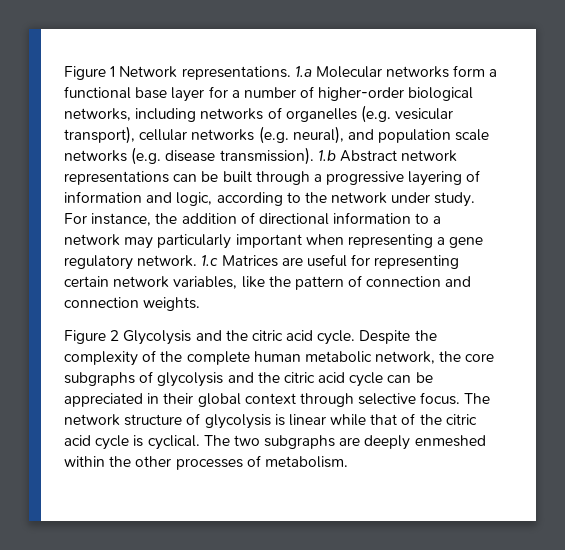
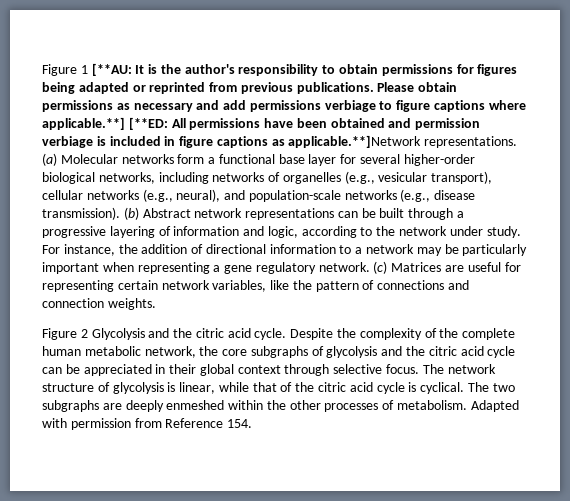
- Figure 1 Network representations. 1.a Molecular networks form a functional base layer for a number of higher-order biological networks, including networks of organelles (e.g. vesicular transport), cellular networks (e.g. neural), and population scale networks (e.g. disease transmission).
+ Figure 1 [**AU: It is the author's responsibility to obtain permissions for figures being adapted or reprinted from previous publications. Please obtain permissions as necessary and add permissions verbiage to figure captions where applicable.**] [**ED: All permissions have been obtained and permission verbiage is included in figure captions as applicable.**]Network representations. (a) Molecular networks form a functional base layer for several higher-order biological networks, including networks of organelles (e.g., vesicular transport), cellular networks (e.g., neural), and population-scale networks (e.g., disease transmission).
- 1.b Abstract network representations can be built through a progressive layering of information and logic, according to the network under study.
+ (b) Abstract network representations can be built through a progressive layering of information and logic, according to the network under study.
- For instance, the addition of directional information to a network may particularly important when representing a gene regulatory network.
+ For instance, the addition of directional information to a network may be particularly important when representing a gene regulatory network.
- 1.c Matrices are useful for representing certain network variables, like the pattern of connection and connection weights.
+ (c) Matrices are useful for representing certain network variables, like the pattern of connections and connection weights.
- The network structure of glycolysis is linear while that of the citric acid cycle is cyclical.
+ The network structure of glycolysis is linear, while that of the citric acid cycle is cyclical.
+ Adapted with permission from Reference 154.

